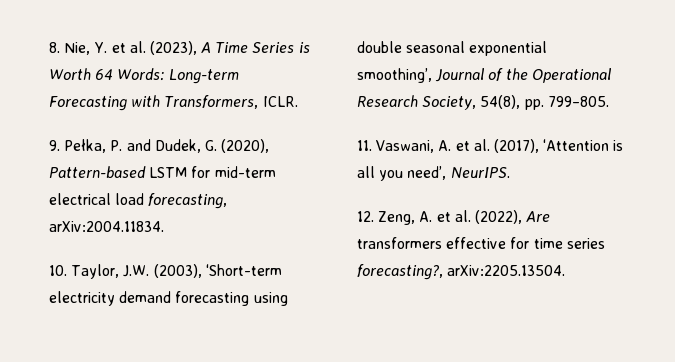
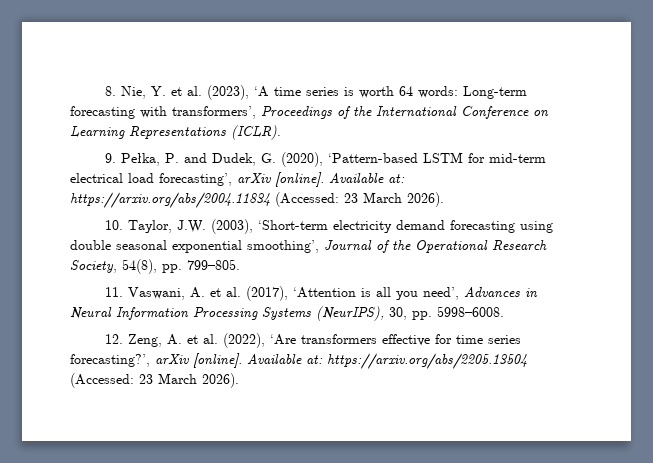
- 8. Nie, Y. et al. (2023), A Time Series is Worth 64 Words: Long-term Forecasting with Transformers, ICLR.
+ 8. Nie, Y. et al. (2023), ‘A time series is worth 64 words: Long-term forecasting with transformers’, Proceedings of the International Conference on Learning Representations (ICLR).
- 9. Pełka, P. and Dudek, G. (2020), Pattern-based LSTM for mid-term electrical load forecasting, arXiv:2004.11834.
+ 9. Pełka, P. and Dudek, G. (2020), ‘Pattern-based LSTM for mid-term electrical load forecasting’, arXiv [online]. Available at: https://arxiv.org/abs/2004.11834 (Accessed: 23 March 2026).
- 11. Vaswani, A. et al. (2017), ‘Attention is all you need’, NeurIPS.
+ 11. Vaswani, A. et al. (2017), ‘Attention is all you need’, Advances in Neural Information Processing Systems (NeurIPS), 30, pp. 5998–6008.
- 12. Zeng, A. et al. (2022), Are transformers effective for time series forecasting?, arXiv:2205.13504.
+ 12. Zeng, A. et al. (2022), ‘Are transformers effective for time series forecasting?’, arXiv [online]. Available at: https://arxiv.org/abs/2205.13504 (Accessed: 23 March 2026).

